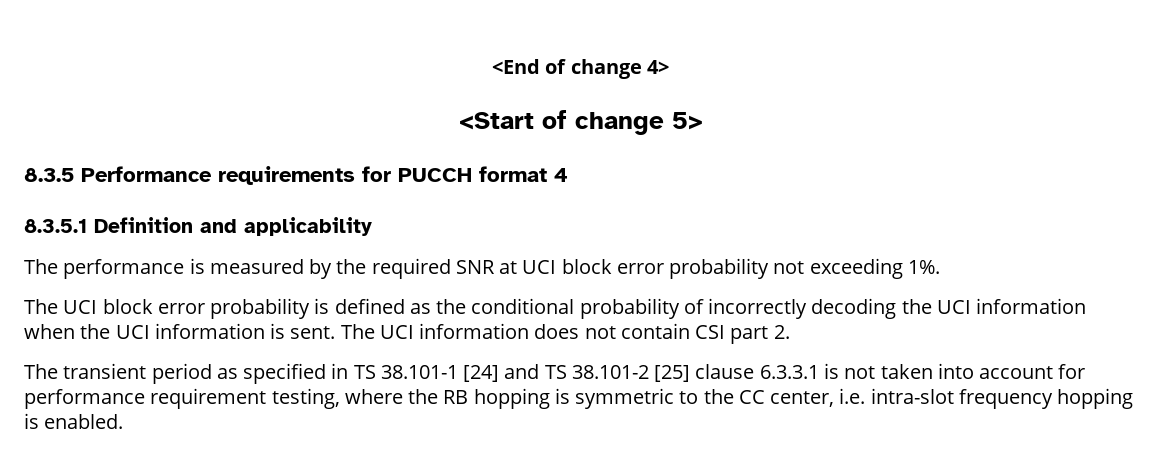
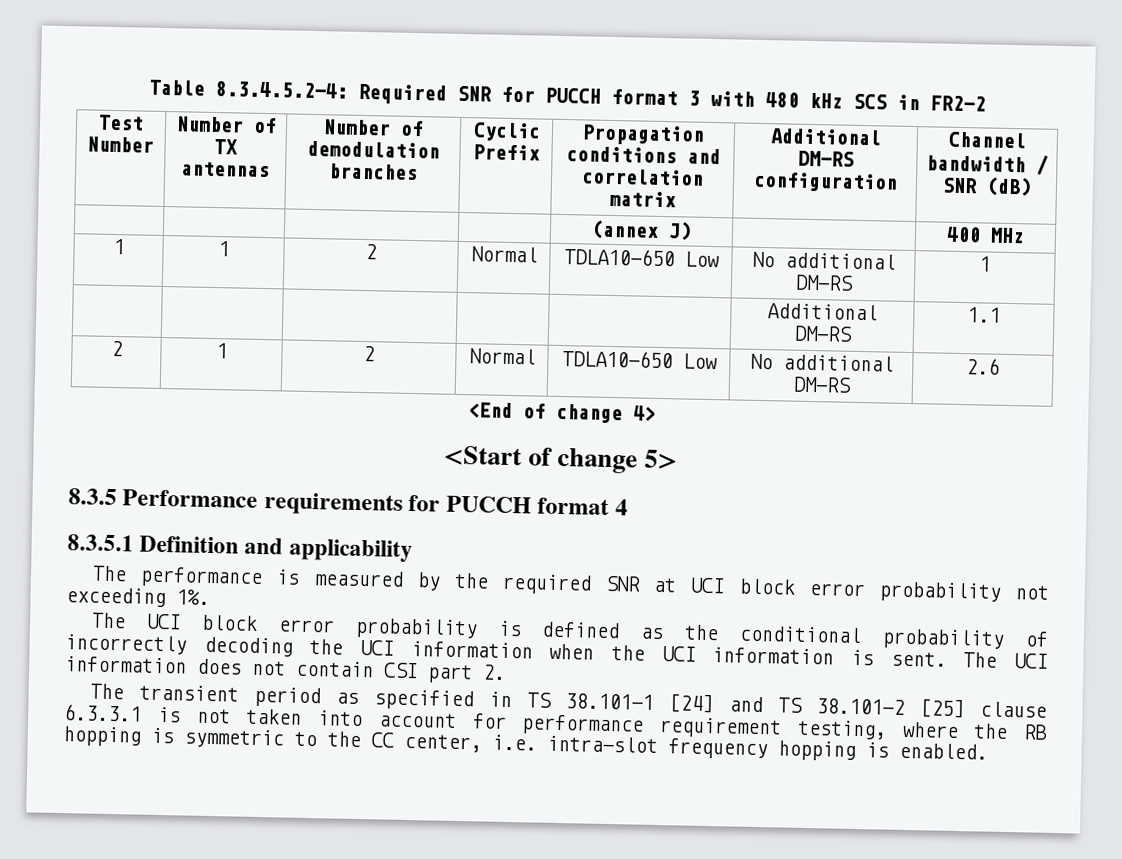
+ Table 8.3.4.5.2-4: Required SNR for PUCCH format 3 with 480 kHz SCS in FR2-2
+ Test Number | Number of TX antennas | Number of demodulation branches | Cyclic Prefix | Propagation conditions and correlation matrix | Additional DM-RS configuration | Channel bandwidth / SNR (dB)
+ | | | | (annex J) | | 400 MHz
+ 1 | 1 | 2 | Normal | TDLA10-650 Low | No additional DM-RS | 1
+ | | | | | Additional DM-RS | 1.1
+ 2 | 1 | 2 | Normal | TDLA10-650 Low | No additional DM-RS | 2.6

